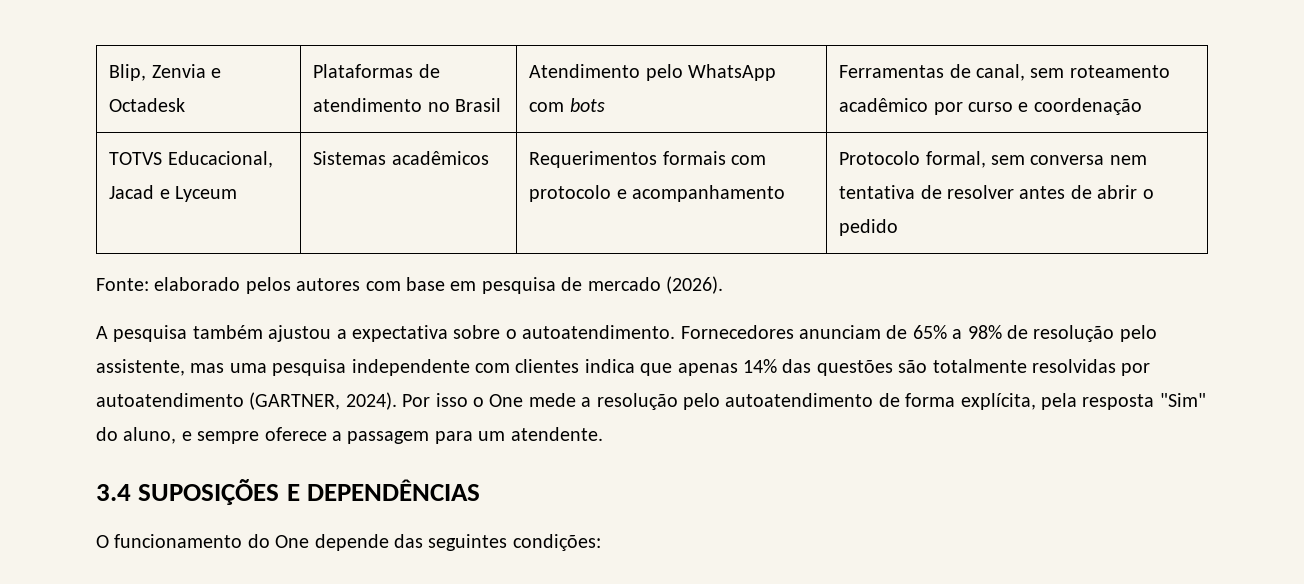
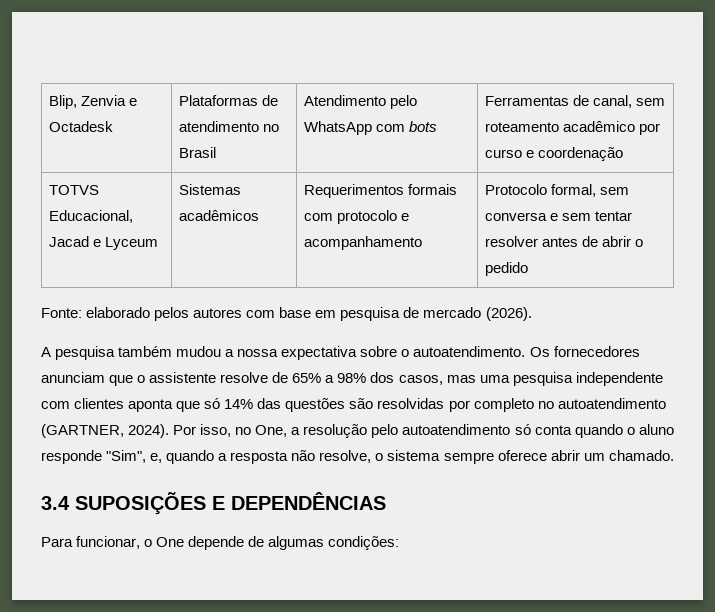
- TOTVS Educacional, Jacad e Lyceum | Sistemas acadêmicos | Requerimentos formais com protocolo e acompanhamento | Protocolo formal, sem conversa nem tentativa de resolver antes de abrir o pedido
+ TOTVS Educacional, Jacad e Lyceum | Sistemas acadêmicos | Requerimentos formais com protocolo e acompanhamento | Protocolo formal, sem conversa e sem tentar resolver antes de abrir o pedido
- A pesquisa também ajustou a expectativa sobre o autoatendimento.
+ A pesquisa também mudou a nossa expectativa sobre o autoatendimento.
- Fornecedores anunciam de 65% a 98% de resolução pelo assistente, mas uma pesquisa independente com clientes indica que apenas 14% das questões são totalmente resolvidas por autoatendimento (GARTNER, 2024).
+ Os fornecedores anunciam que o assistente resolve de 65% a 98% dos casos, mas uma pesquisa independente com clientes aponta que só 14% das questões são resolvidas por completo no autoatendimento (GARTNER, 2024).
- Por isso o One mede a resolução pelo autoatendimento de forma explícita, pela resposta "Sim" do aluno, e sempre oferece a passagem para um atendente.
+ Por isso, no One, a resolução pelo autoatendimento só conta quando o aluno responde "Sim", e, quando a resposta não resolve, o sistema sempre oferece abrir um chamado.
  3.4 SUPOSIÇÕES E DEPENDÊNCIAS
- O funcionamento do One depende das seguintes condições:
+ Para funcionar, o One depende de algumas condições:

